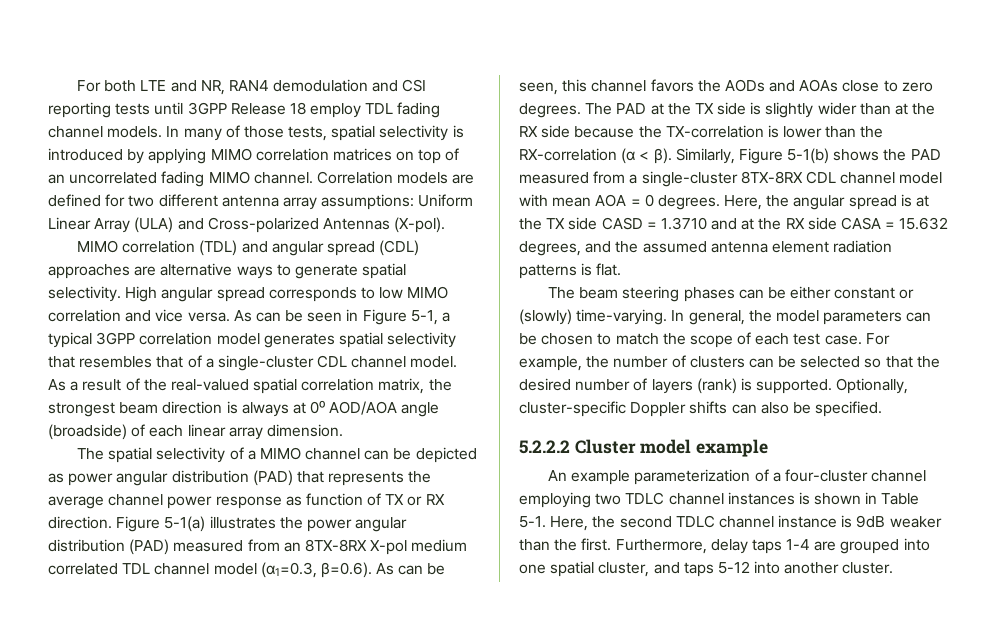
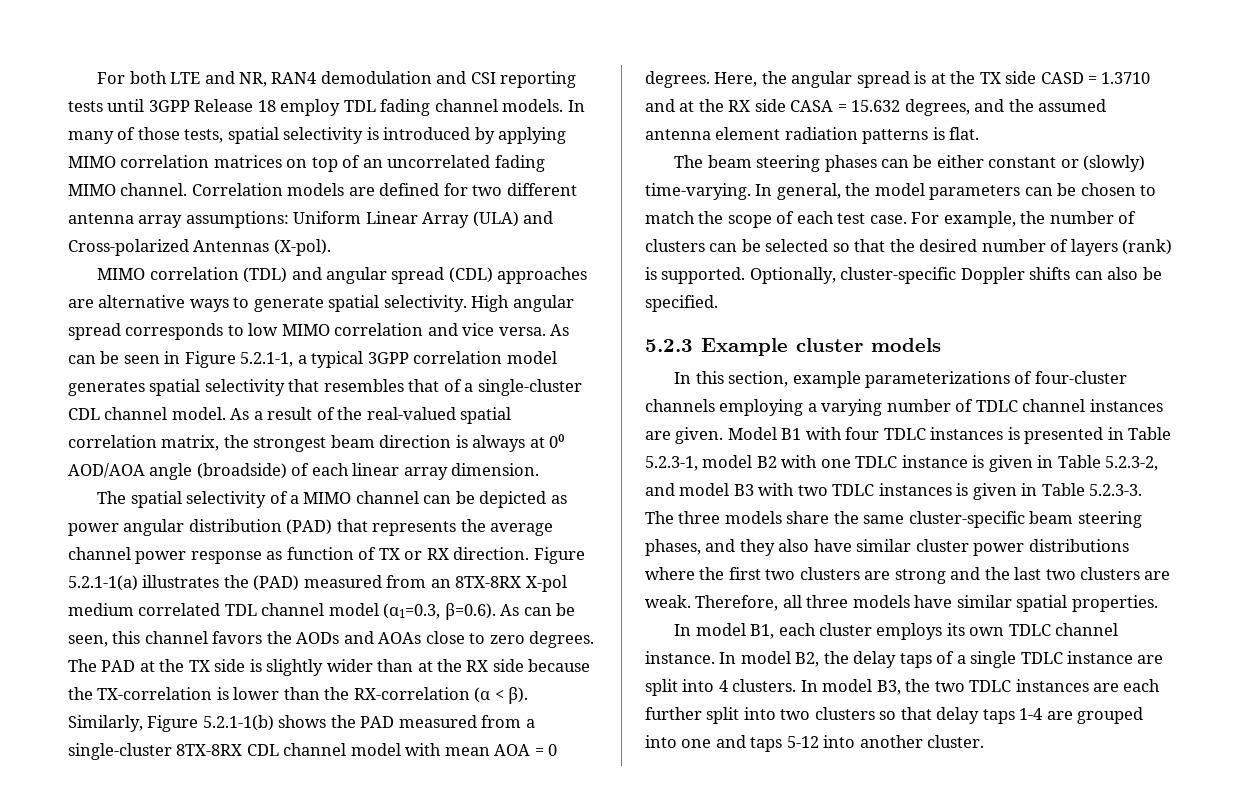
- As can be seen in Figure 5-1, a typical 3GPP correlation model generates spatial selectivity that resembles that of a single-cluster CDL channel model.
+ As can be seen in Figure 5.2.1-1, a typical 3GPP correlation model generates spatial selectivity that resembles that of a single-cluster CDL channel model.
- Figure 5-1(a) illustrates the power angular distribution (PAD) measured from an 8TX-8RX X-pol medium correlated TDL channel model (α1=0.3, β=0.6). As can be seen, this channel favors the AODs and AOAs close to zero degrees.
+ Figure 5.2.1-1(a) illustrates the (PAD) measured from an 8TX-8RX X-pol medium correlated TDL channel model (α1=0.3, β=0.6). As can be seen, this channel favors the AODs and AOAs close to zero degrees.
- Similarly, Figure 5-1(b) shows the PAD measured from a single-cluster 8TX-8RX CDL channel model with mean AOA = 0 degrees.
+ Similarly, Figure 5.2.1-1(b) shows the PAD measured from a single-cluster 8TX-8RX CDL channel model with mean AOA = 0 degrees.
- 5.2.2.2 Cluster model example
- An example parameterization of a four-cluster channel employing two TDLC channel instances is shown in Table 5-1. Here, the second TDLC channel instance is 9dB weaker than the first. Furthermore, delay taps 1-4 are grouped into one spatial cluster, and taps 5-12 into another cluster.
+ 5.2.3 Example cluster models
+ In this section, example parameterizations of four-cluster channels employing a varying number of TDLC channel instances are given. Model B1 with four TDLC instances is presented in Table 5.2.3-1, model B2 with one TDLC instance is given in Table 5.2.3-2, and model B3 with two TDLC instances is given in Table 5.2.3-3. The three models share the same cluster-specific beam steering phases, and they also have similar cluster power distributions where the first two clusters are strong and the last two clusters are weak. Therefore, all three models have similar spatial properties.
+ In model B1, each cluster employs its own TDLC channel instance. In model B2, the delay taps of a single TDLC instance are split into 4 clusters. In model B3, the two TDLC instances are each further split into two clusters so that delay taps 1-4 are grouped into one and taps 5-12 into another cluster.

